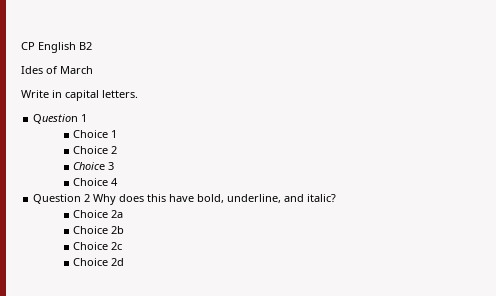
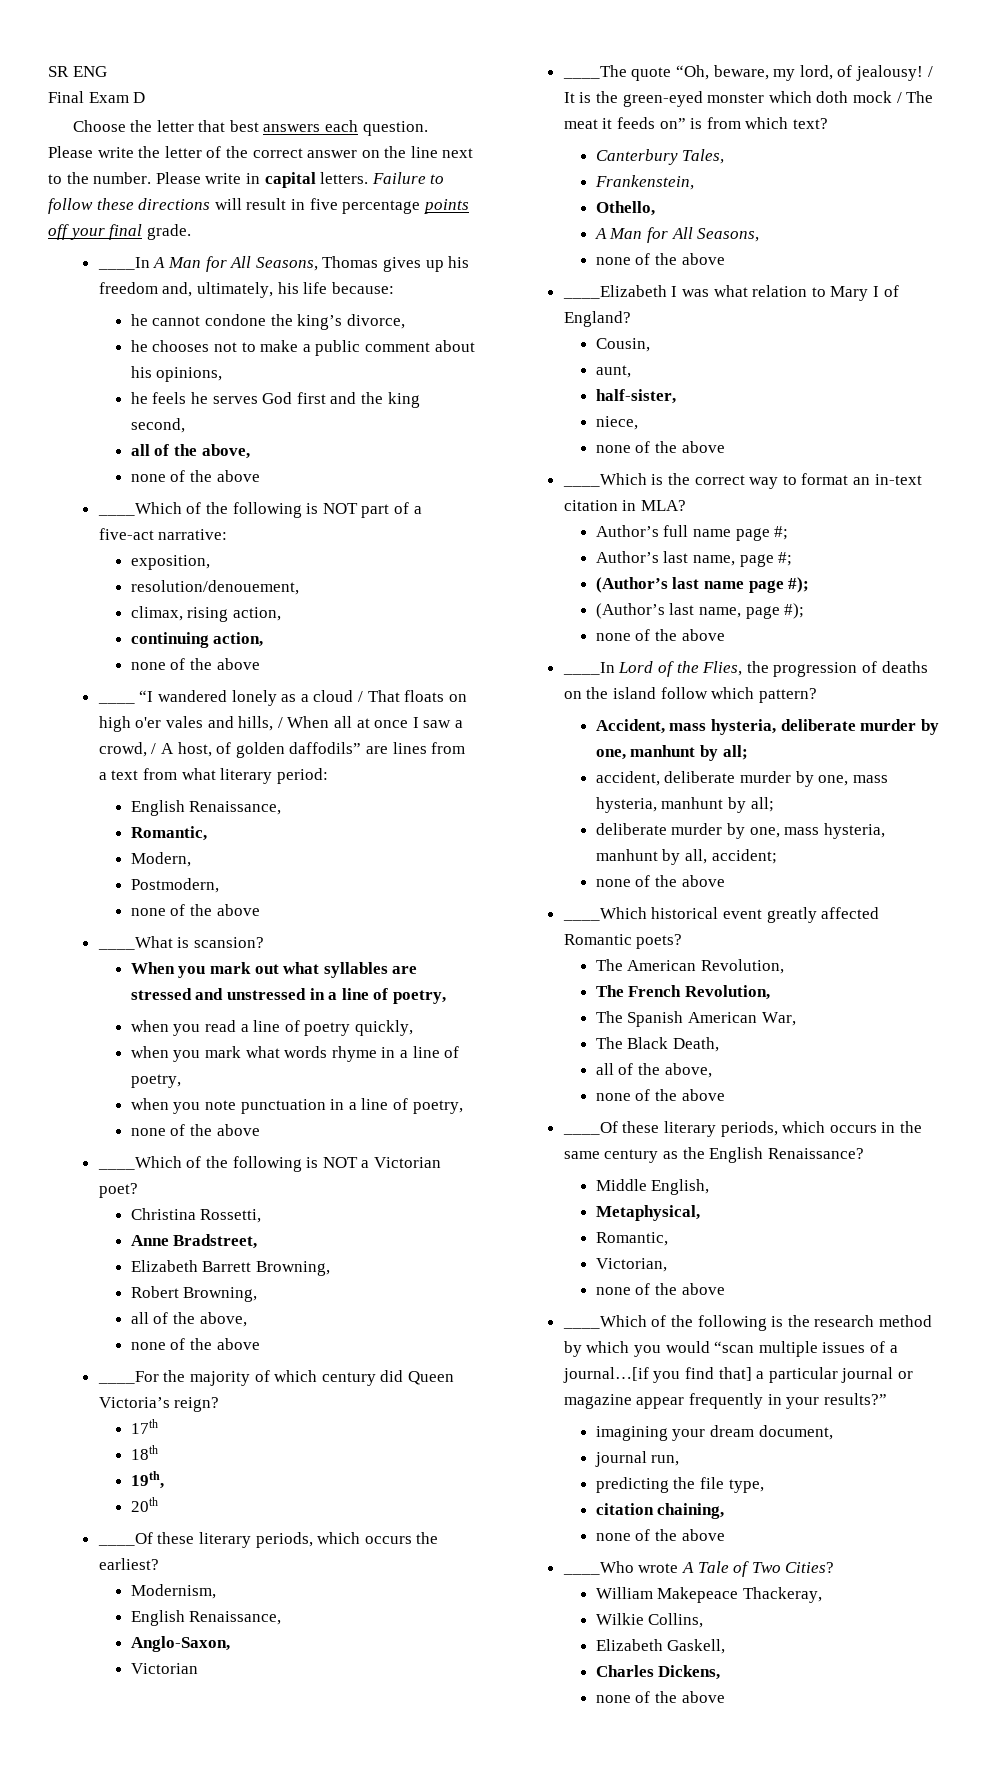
- CP English B2
- Ides of March
- Write in capital letters.
- Question 1
- Choice 1
- Choice 2
- Choice 3
- Choice 4
- Question 2 Why does this have bold, underline, and italic?
- Choice 2a
- Choice 2b
- Choice 2c
- Choice 2d
+ SR ENG
+ Final Exam D
+ Choose the letter that best answers each question. Please write the letter of the correct answer on the line next to the number. Please write in capital letters. Failure to follow these directions will result in five percentage points off your final grade.
+ ____In A Man for All Seasons, Thomas gives up his freedom and, ultimately, his life because:
+ he cannot condone the king’s divorce,
+ he chooses not to make a public comment about his opinions,
+ he feels he serves God first and the king second,
+ all of the above,
+ none of the above
+ ____Which of the following is NOT part of a five-act narrative:
+ exposition,
+ resolution/denouement,
+ climax, rising action,
+ continuing action,
+ none of the above
+ ____ “I wandered lonely as a cloud / That floats on high o'er vales and hills, / When all at once I saw a crowd, / A host, of golden daffodils” are lines from a text from what literary period:
+ English Renaissance,
+ Romantic,
+ Modern,
+ Postmodern,
+ none of the above
+ ____What is scansion?
+ When you mark out what syllables are stressed and unstressed in a line of poetry,
+ when you read a line of poetry quickly,
+ when you mark what words rhyme in a line of poetry,
+ when you note punctuation in a line of poetry,
+ none of the above
+ ____Which of the following is NOT a Victorian poet?
+ Christina Rossetti,
+ Anne Bradstreet,
+ Elizabeth Barrett Browning,
+ Robert Browning,
+ all of the above,
+ none of the above
+ ____For the majority of which century did Queen Victoria’s reign?
+ 17th
+ 18th
+ 19th,
+ 20th
+ ____Of these literary periods, which occurs the earliest?
+ Modernism,
+ English Renaissance,
+ Anglo-Saxon,
+ Victorian
+ ____The quote “Oh, beware, my lord, of jealousy! / It is the green-eyed monster which doth mock / The meat it feeds on” is from which text?
+ Canterbury Tales,
+ Frankenstein,
+ Othello,
+ A Man for All Seasons,
+ none of the above
+ ____Elizabeth I was what relation to Mary I of England?
+ Cousin,
+ aunt,
+ half-sister,
+ niece,
+ none of the above
+ ____Which is the correct way to format an in-text citation in MLA?
+ Author’s full name page #;
+ Author’s last name, page #;
+ (Author’s last name page #);
+ (Author’s last name, page #);
+ none of the above
+ ____In Lord of the Flies, the progression of deaths on the island follow which pattern?
+ Accident, mass hysteria, deliberate murder by one, manhunt by all;
+ accident, deliberate murder by one, mass hysteria, manhunt by all;
+ deliberate murder by one, mass hysteria, manhunt by all, accident;
+ none of the above
+ ____Which historical event greatly affected Romantic poets?
+ The American Revolution,
+ The French Revolution,
+ The Spanish American War,
+ The Black Death,
+ all of the above,
+ none of the above
+ ____Of these literary periods, which occurs in the same century as the English Renaissance?
+ Middle English,
+ Metaphysical,
+ Romantic,
+ Victorian,
+ none of the above
+ ____Which of the following is the research method by which you would “scan multiple issues of a journal…[if you find that] a particular journal or magazine appear frequently in your results?”
+ imagining your dream document,
+ journal run,
+ predicting the file type,
+ citation chaining,
+ none of the above
+ ____Who wrote A Tale of Two Cities?
+ William Makepeace Thackeray,
+ Wilkie Collins,
+ Elizabeth Gaskell,
+ Charles Dickens,
+ none of the above

